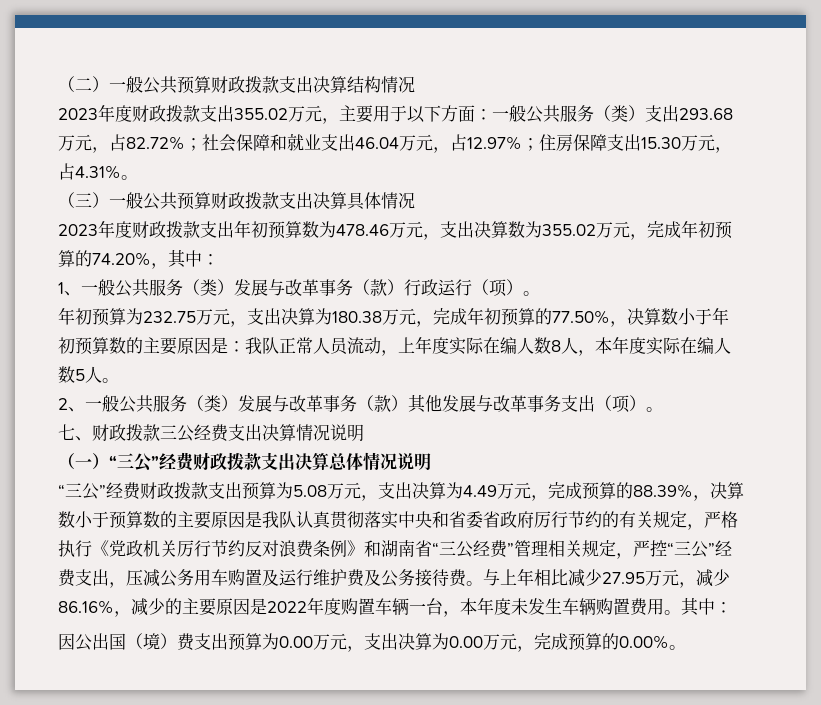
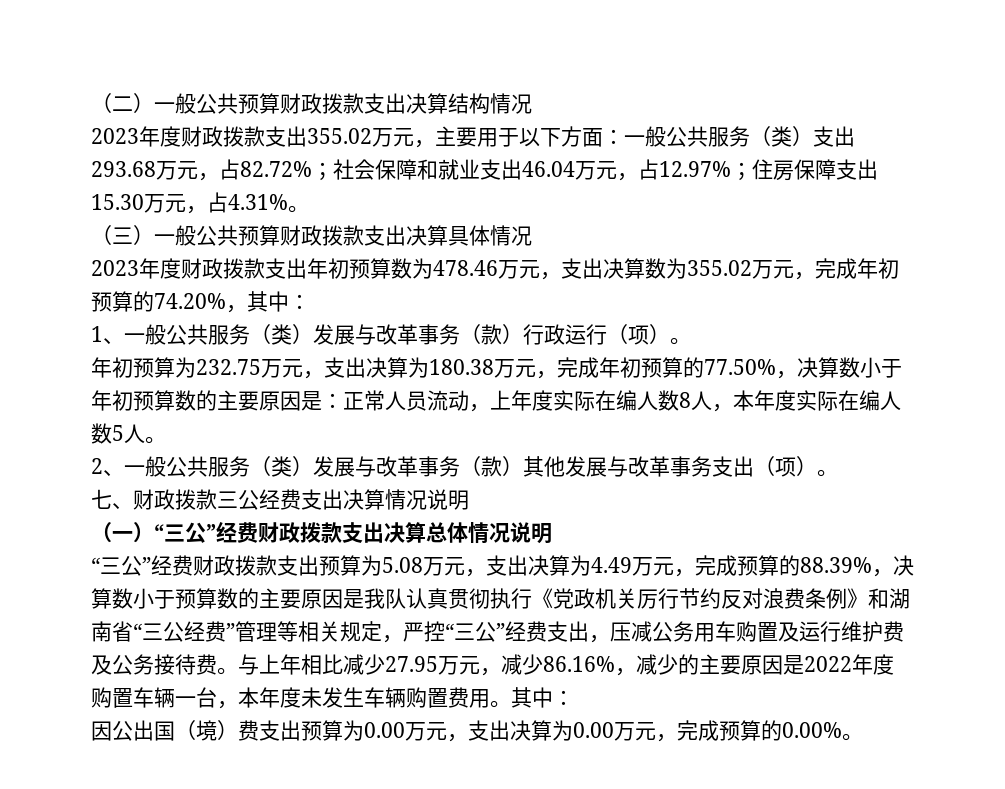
- 年初预算为232.75万元，支出决算为180.38万元，完成年初预算的77.50%，决算数小于年初预算数的主要原因是：我队正常人员流动，上年度实际在编人数8人，本年度实际在编人数5人。
+ 年初预算为232.75万元，支出决算为180.38万元，完成年初预算的77.50%，决算数小于年初预算数的主要原因是：正常人员流动，上年度实际在编人数8人，本年度实际在编人数5人。
- “三公”经费财政拨款支出预算为5.08万元，支出决算为4.49万元，完成预算的88.39%，决算数小于预算数的主要原因是我队认真贯彻落实中央和省委省政府厉行节约的有关规定，严格执行《党政机关厉行节约反对浪费条例》和湖南省“三公经费”管理相关规定，严控“三公”经费支出，压减公务用车购置及运行维护费及公务接待费。
+ “三公”经费财政拨款支出预算为5.08万元，支出决算为4.49万元，完成预算的88.39%，决算数小于预算数的主要原因是我队认真贯彻执行《党政机关厉行节约反对浪费条例》和湖南省“三公经费”管理等相关规定，严控“三公”经费支出，压减公务用车购置及运行维护费及公务接待费。

